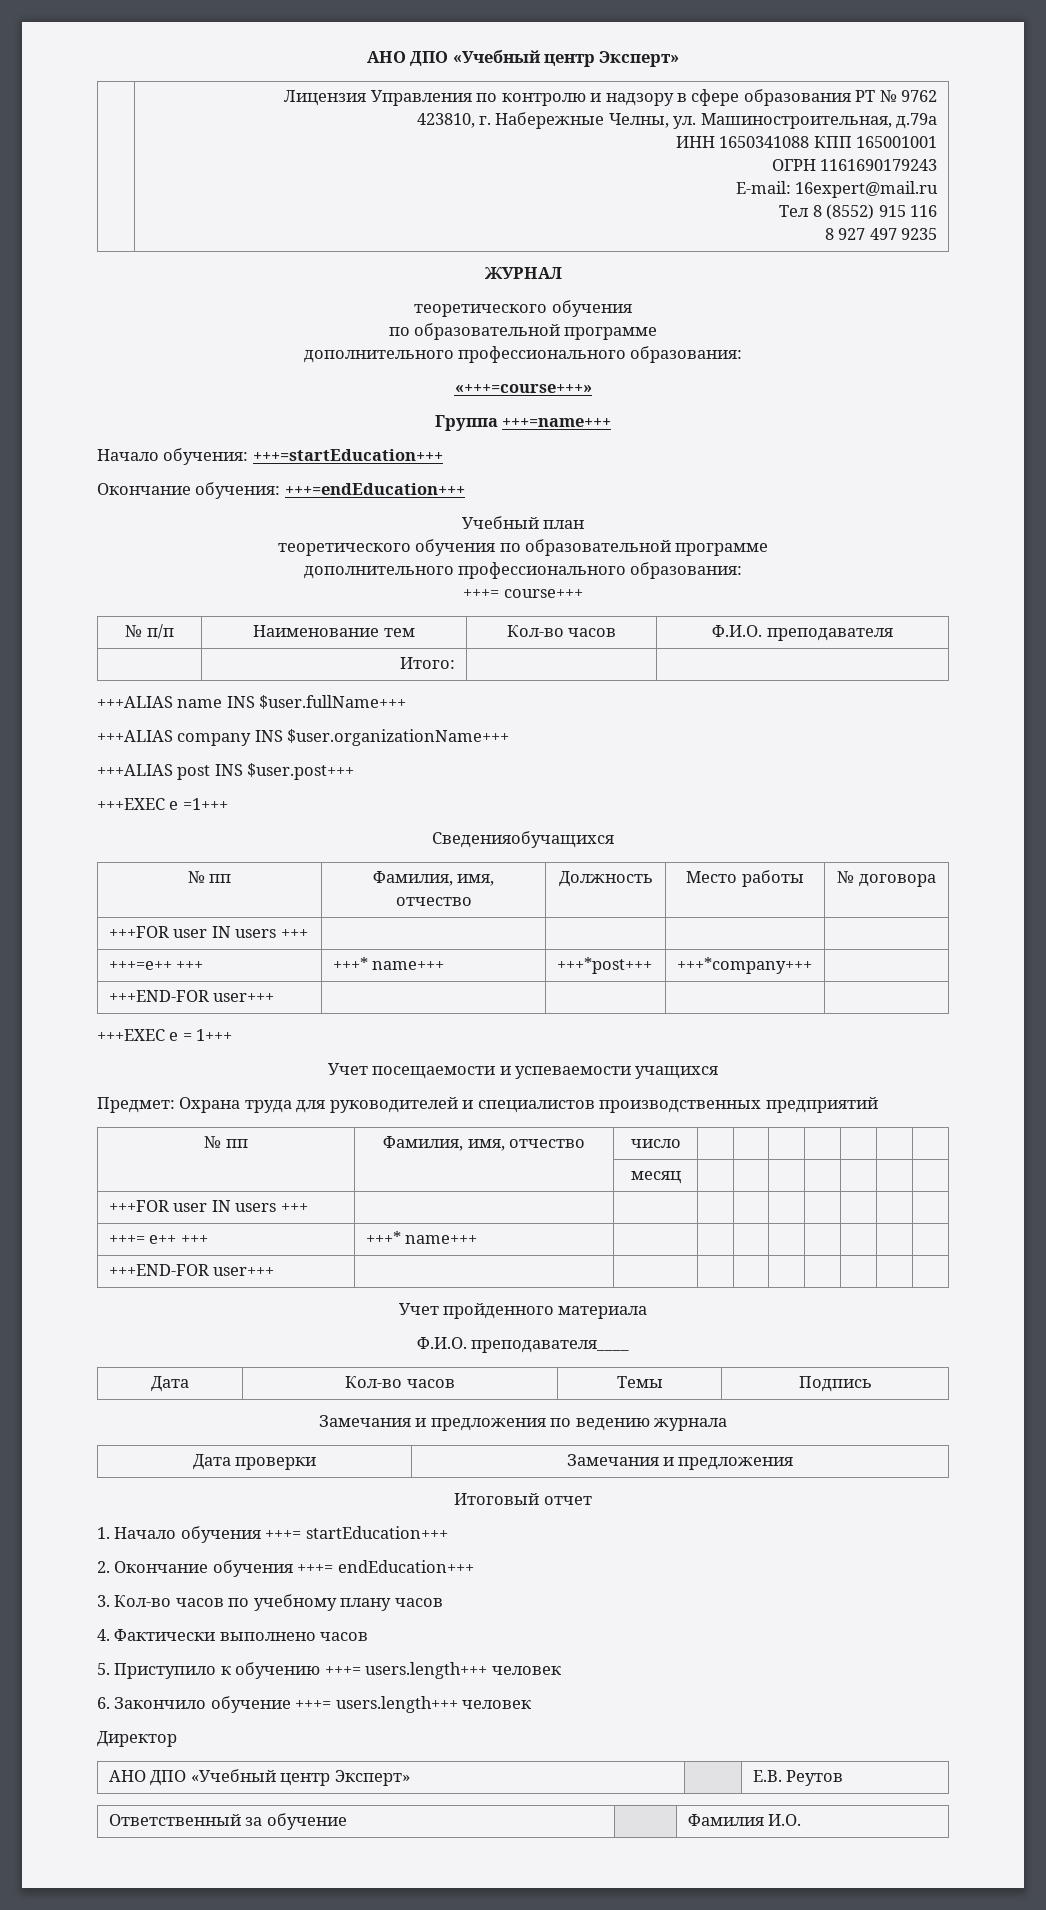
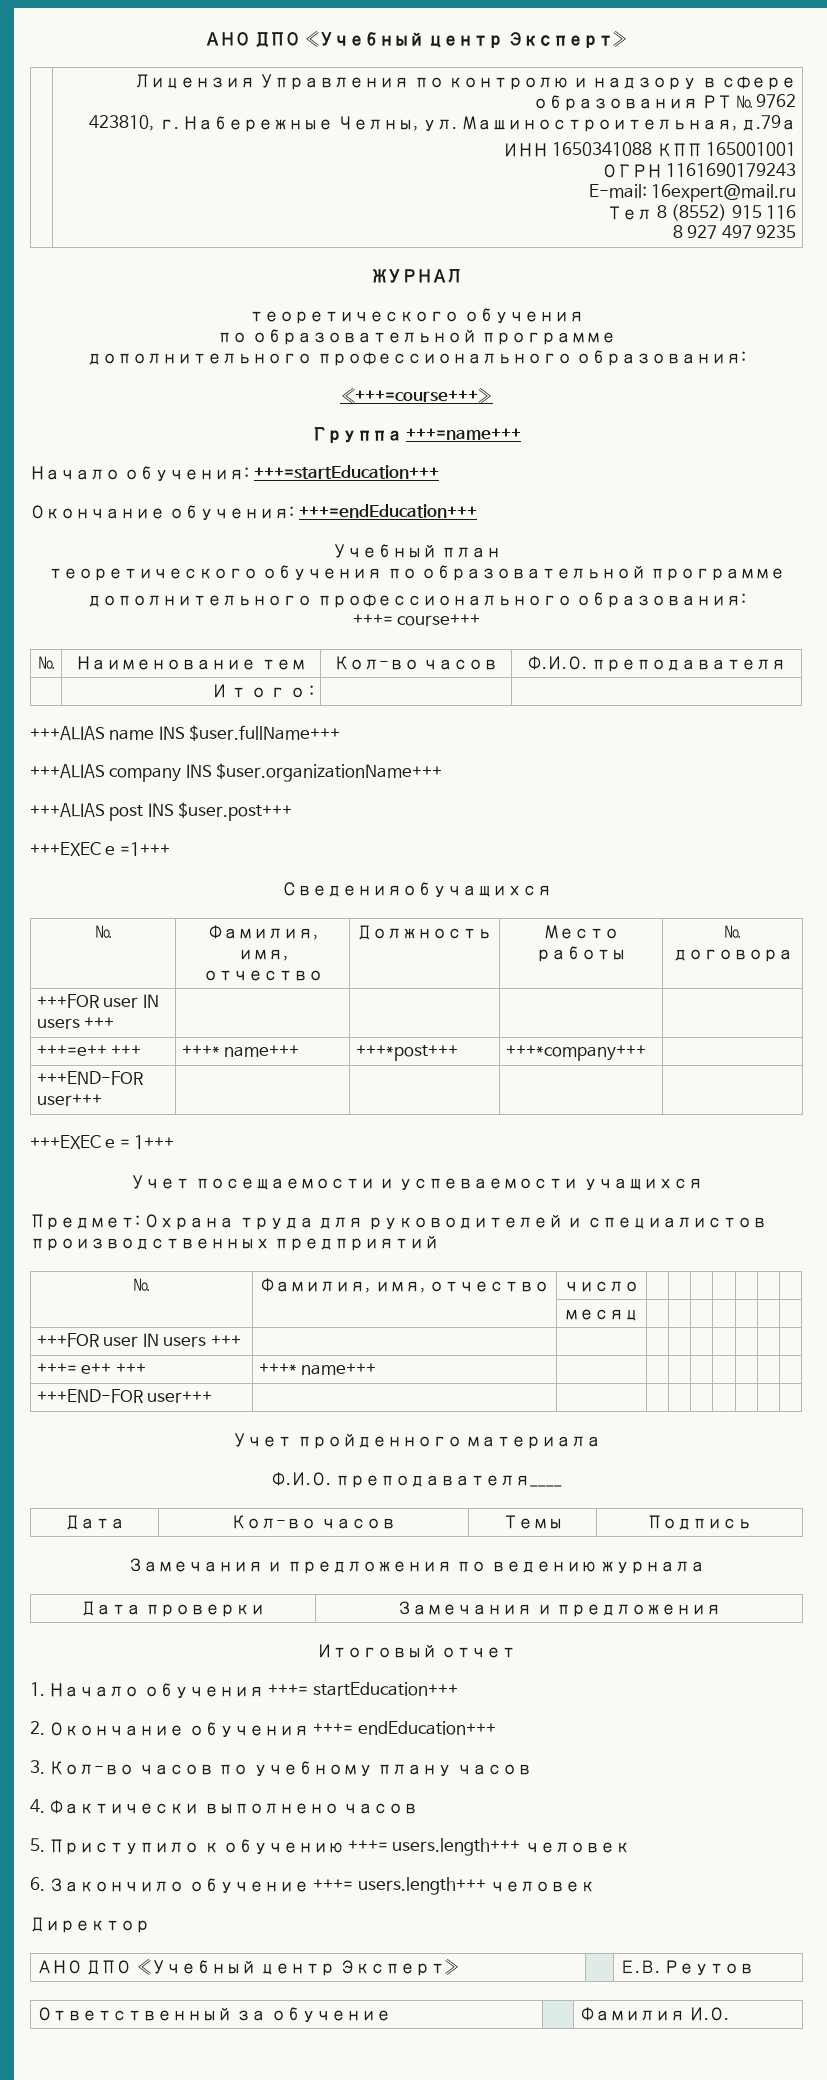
- № п/п | Наименование тем | Кол-во часов | Ф.И.О. преподавателя
+ № | Наименование тем | Кол-во часов | Ф.И.О. преподавателя
- | Итого: | |
+ | И т о г о : | |
- № пп | Фамилия, имя, отчество | Должность | Место работы | № договора
+ № | Фамилия, имя, отчество | Должность | Место работы | № договора
- № пп | Фамилия, имя, отчество | число | | | | | | |
+ № | Фамилия, имя, отчество | число | | | | | | |

